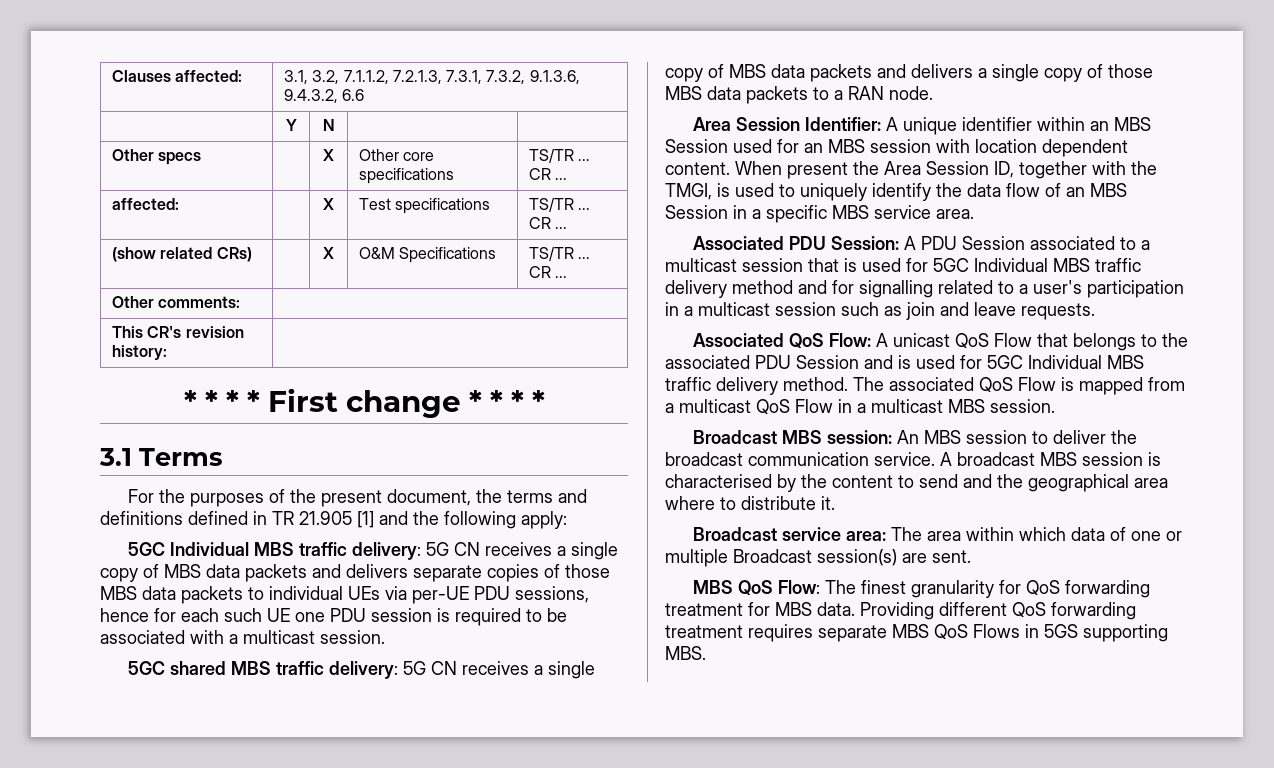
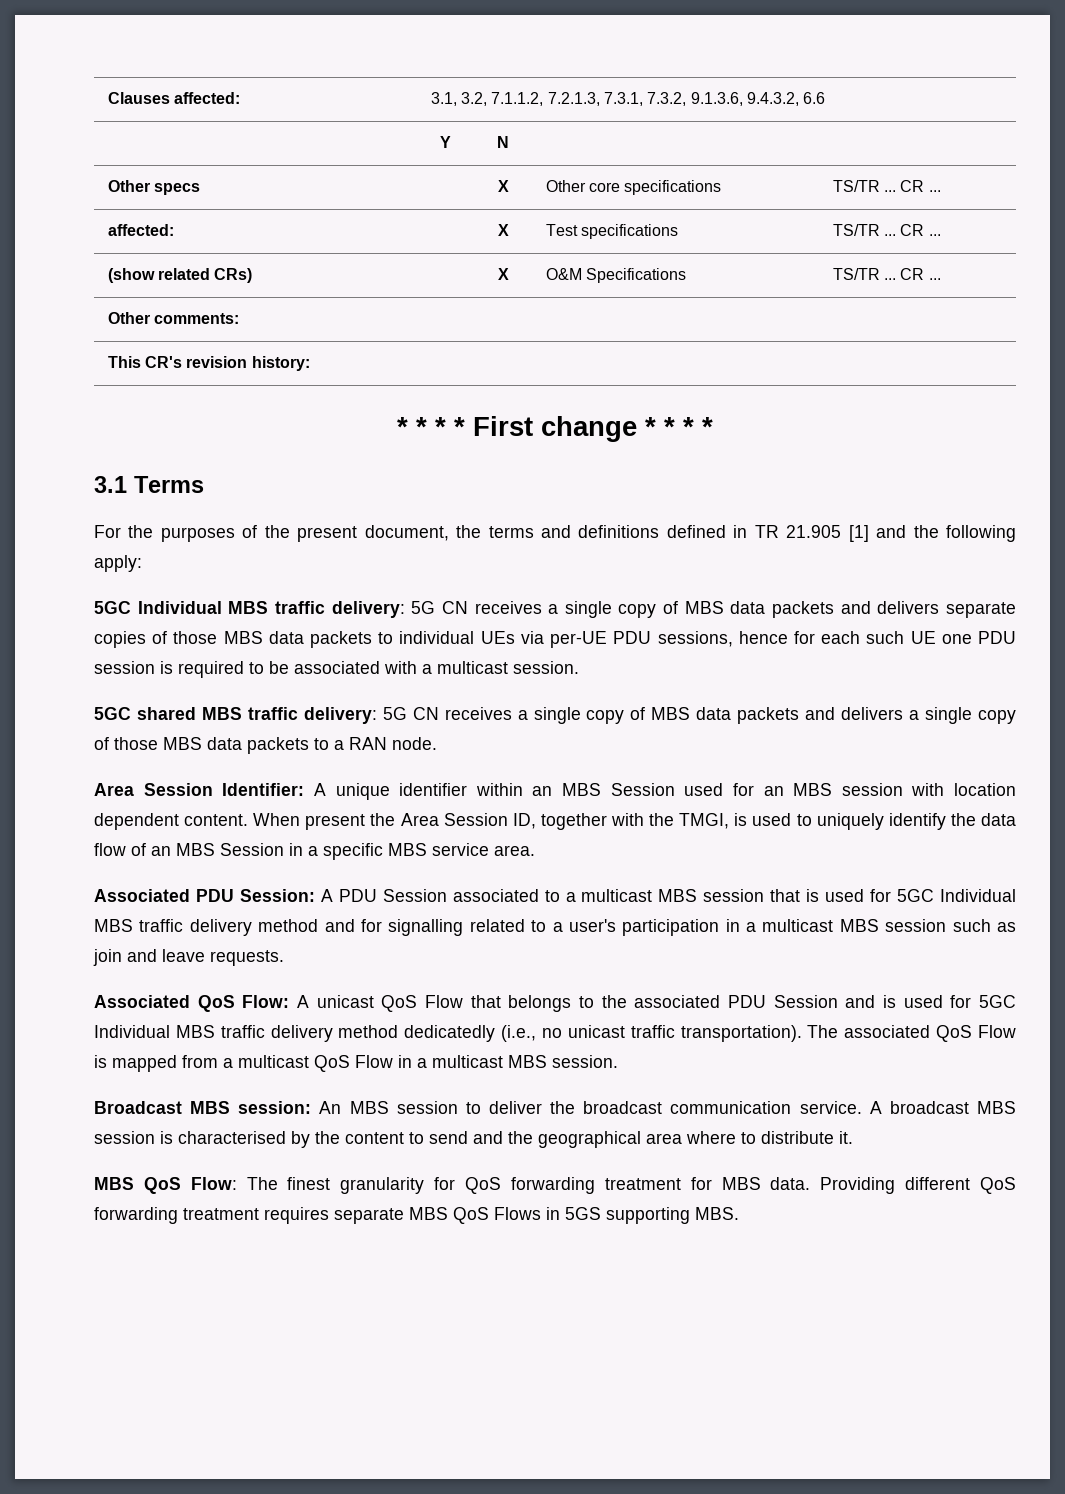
- Associated PDU Session: A PDU Session associated to a multicast session that is used for 5GC Individual MBS traffic delivery method and for signalling related to a user's participation in a multicast session such as join and leave requests.
+ Associated PDU Session: A PDU Session associated to a multicast MBS session that is used for 5GC Individual MBS traffic delivery method and for signalling related to a user's participation in a multicast MBS session such as join and leave requests.
- Associated QoS Flow: A unicast QoS Flow that belongs to the associated PDU Session and is used for 5GC Individual MBS traffic delivery method.
+ Associated QoS Flow: A unicast QoS Flow that belongs to the associated PDU Session and is used for 5GC Individual MBS traffic delivery method dedicatedly (i.e., no unicast traffic transportation).
- Broadcast service area: The area within which data of one or multiple Broadcast session(s) are sent.

